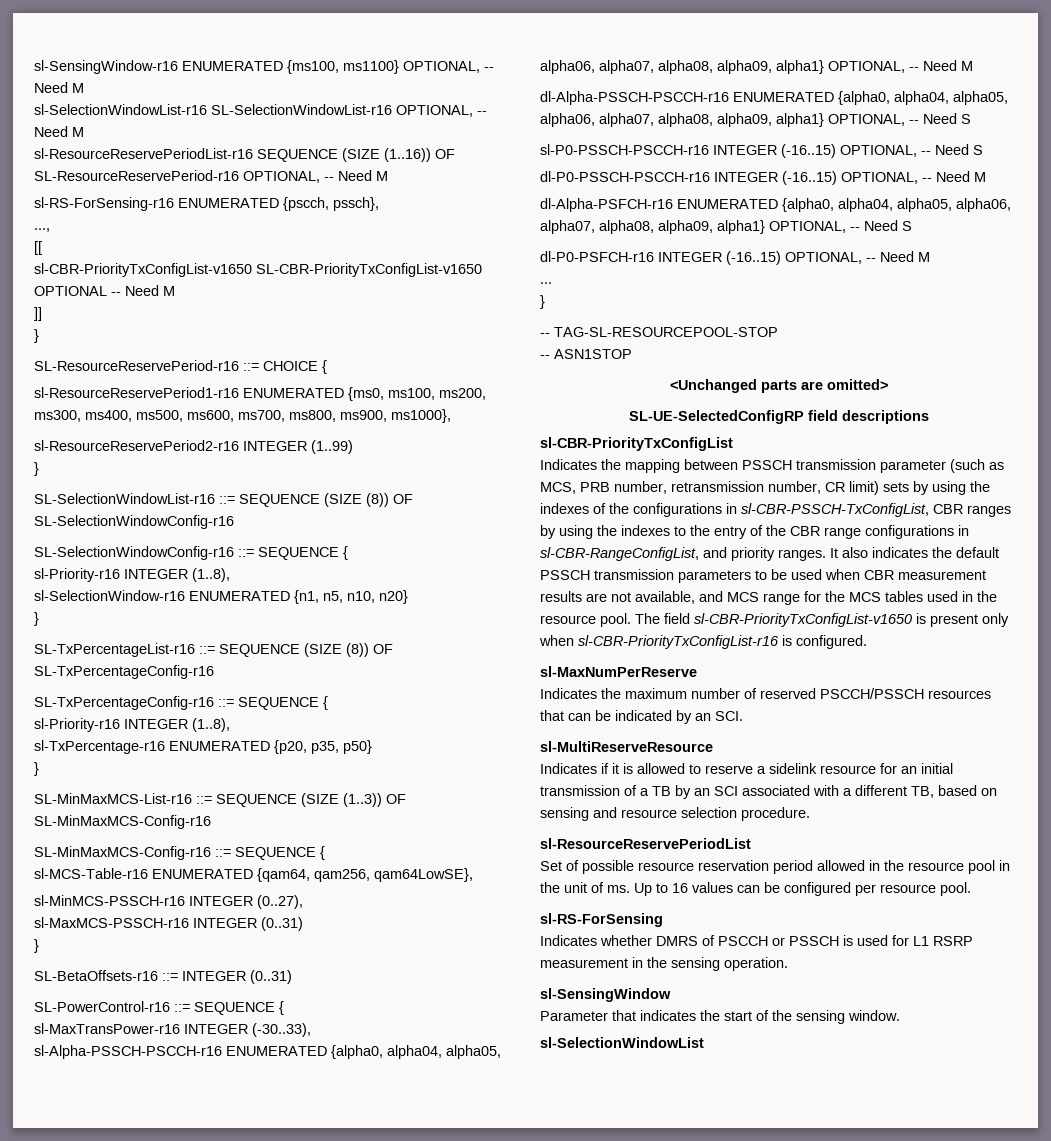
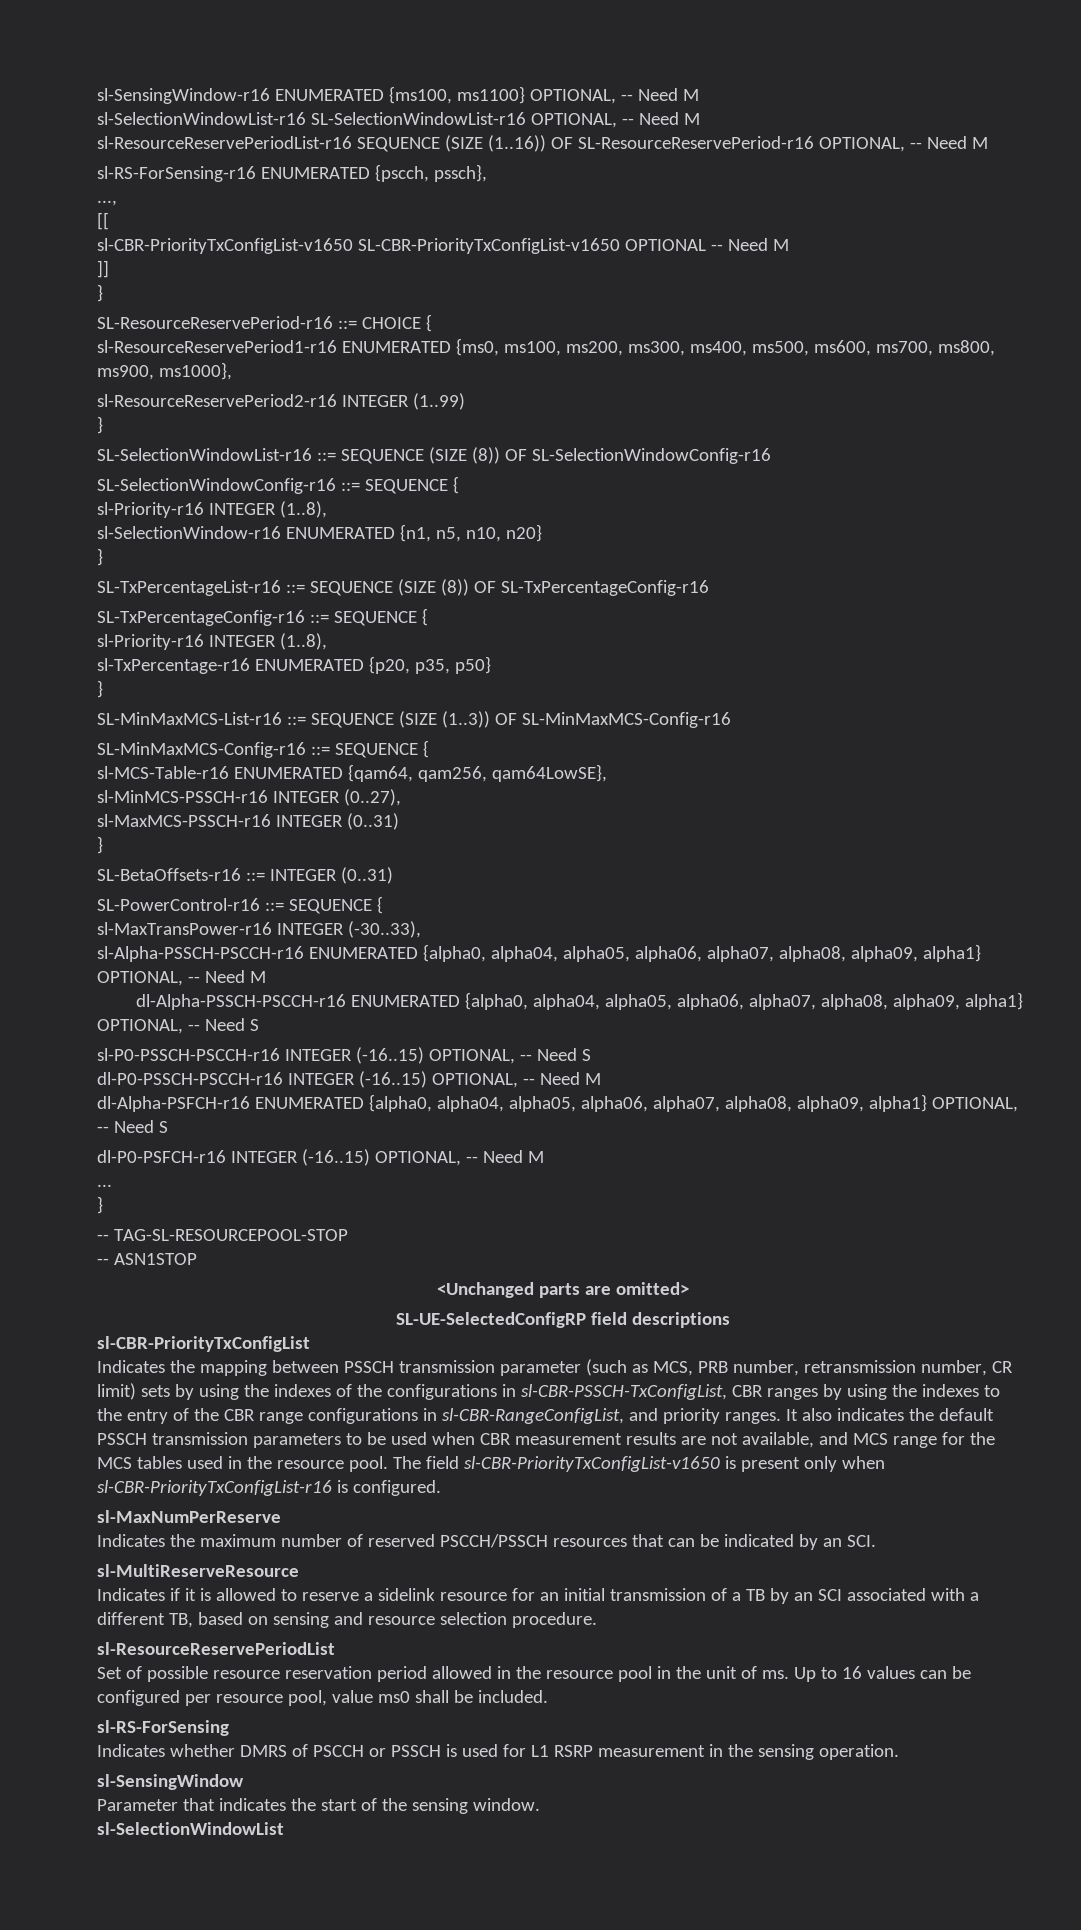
- Up to 16 values can be configured per resource pool.
+ Up to 16 values can be configured per resource pool, value ms0 shall be included.

